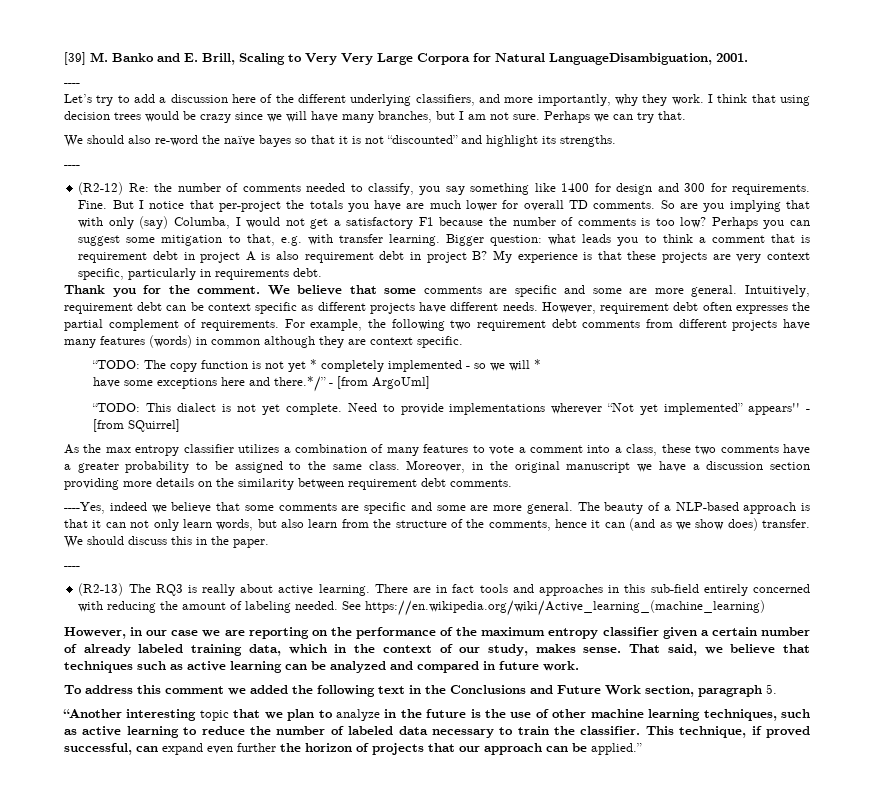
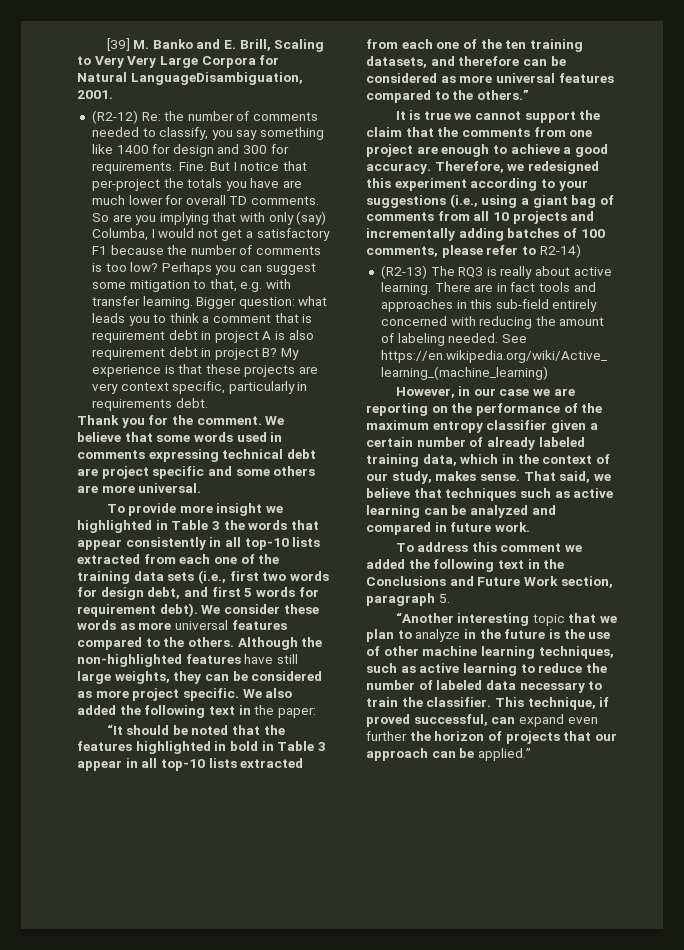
  [39] M. Banko and E. Brill, Scaling to Very Very Large Corpora for Natural LanguageDisambiguation, 2001.
- ----
- Let’s try to add a discussion here of the different underlying classifiers, and more importantly, why they work. I think that using decision trees would be crazy since we will have many branches, but I am not sure. Perhaps we can try that.
- We should also re-word the naïve bayes so that it is not “discounted” and highlight its strengths.
- ----
- We believe that some comments are specific and some are more general. Intuitively, requirement debt can be context specific as different projects have different needs. However, requirement debt often expresses the partial complement of requirements. For example, the following two requirement debt comments from different projects have many features (words) in common although they are context specific.
- “TODO: The copy function is not yet * completely implemented - so we will *
- have some exceptions here and there.*/” - [from ArgoUml]
- “TODO: This dialect is not yet complete. Need to provide implementations wherever “Not yet implemented” appears'' - [from SQuirrel]
- As the max entropy classifier utilizes a combination of many features to vote a comment into a class, these two comments have a greater probability to be assigned to the same class. Moreover, in the original manuscript we have a discussion section providing more details on the similarity between requirement debt comments.
- ----Yes, indeed we believe that some comments are specific and some are more general. The beauty of a NLP-based approach is that it can not only learn words, but also learn from the structure of the comments, hence it can (and as we show does) transfer. We should discuss this in the paper.
- ----
+ We believe that some words used in comments expressing technical debt are project specific and some others are more universal.
+ To provide more insight we highlighted in Table 3 the words that appear consistently in all top-10 lists extracted from each one of the training data sets (i.e., first two words for design debt, and first 5 words for requirement debt). We consider these words as more universal features compared to the others. Although the non-highlighted features have still large weights, they can be considered as more project specific. We also added the following text in the paper:
+ “It should be noted that the features highlighted in bold in Table 3 appear in all top-10 lists extracted from each one of the ten training datasets, and therefore can be considered as more universal features compared to the others.”
+ It is true we cannot support the claim that the comments from one project are enough to achieve a good accuracy. Therefore, we redesigned this experiment according to your suggestions (i.e., using a giant bag of comments from all 10 projects and incrementally adding batches of 100 comments, please refer to R2-14)

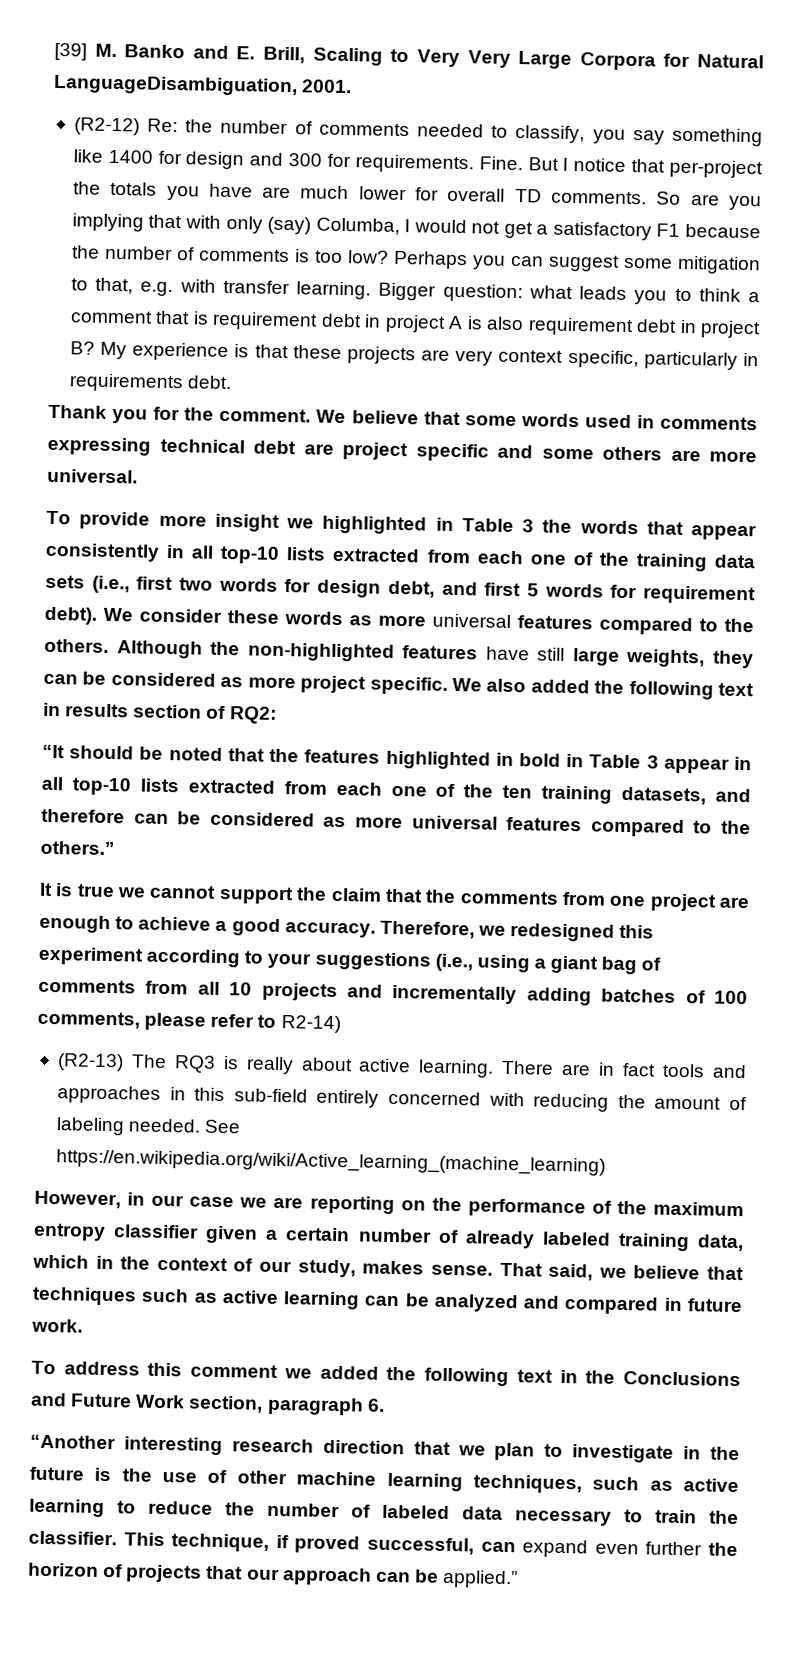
- We also added the following text in the paper:
+ We also added the following text in results section of RQ2:
- To address this comment we added the following text in the Conclusions and Future Work section, paragraph 5.
+ To address this comment we added the following text in the Conclusions and Future Work section, paragraph 6.
- “Another interesting topic that we plan to analyze in the future is the use of other machine learning techniques, such as active learning to reduce the number of labeled data necessary to train the classifier.
+ “Another interesting research direction that we plan to investigate in the future is the use of other machine learning techniques, such as active learning to reduce the number of labeled data necessary to train the classifier.

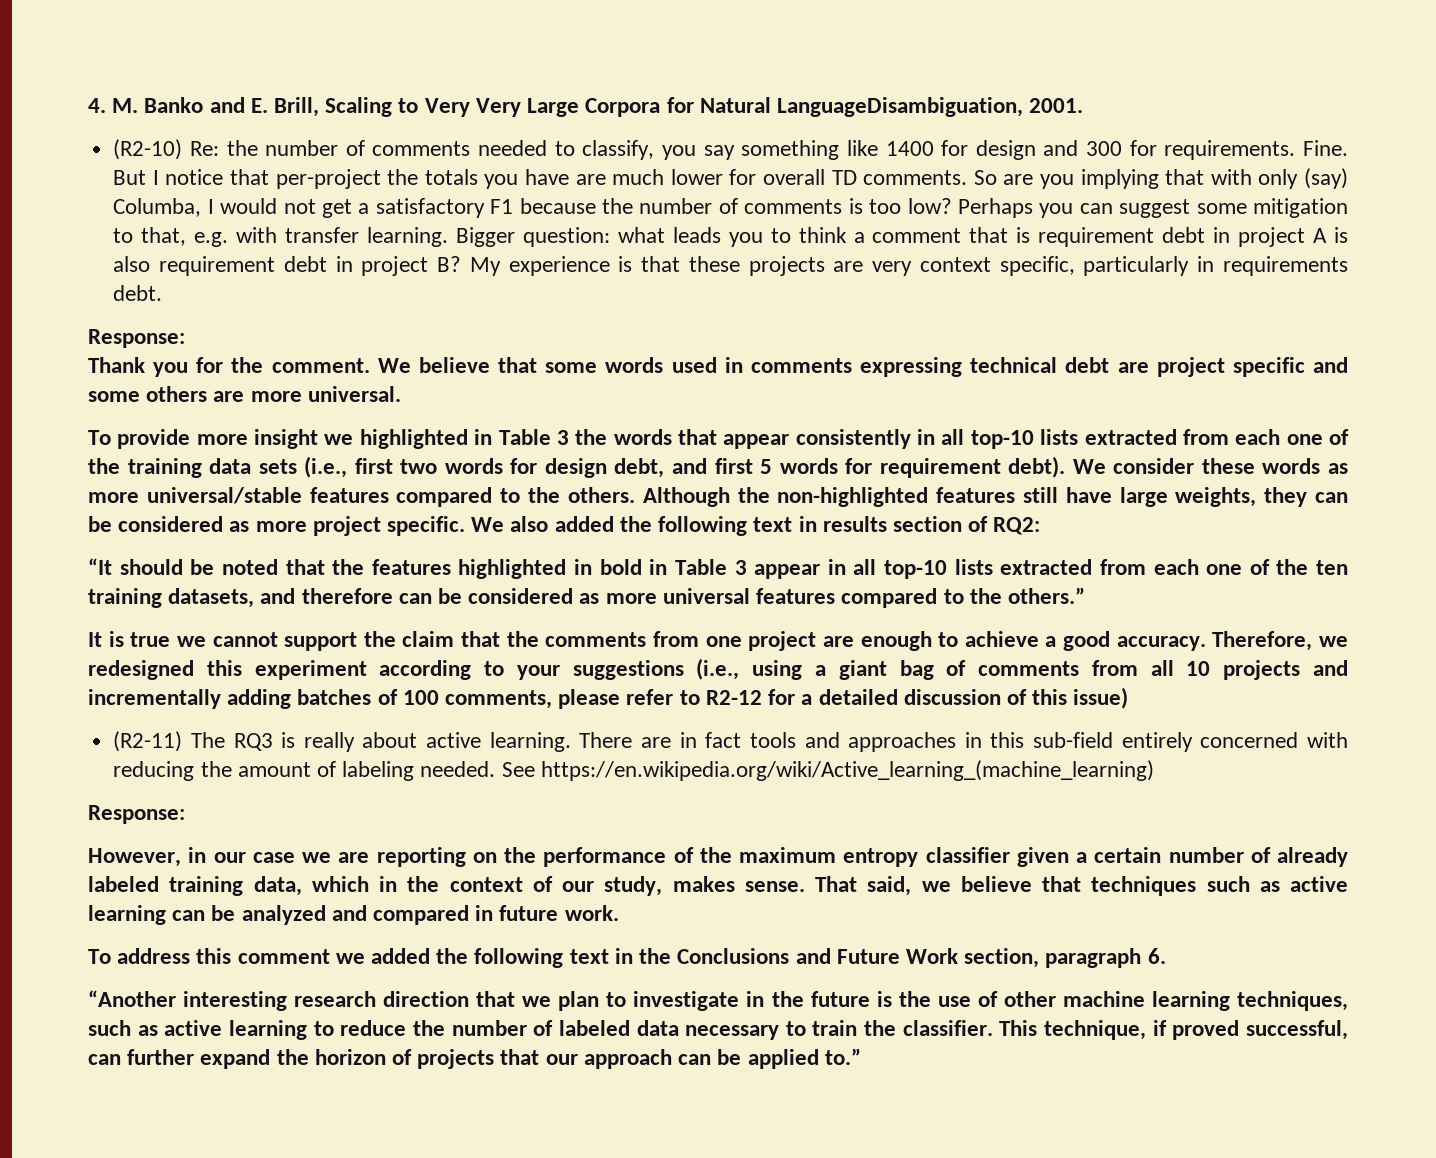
- [39] M. Banko and E. Brill, Scaling to Very Very Large Corpora for Natural LanguageDisambiguation, 2001.
+ 4. M. Banko and E. Brill, Scaling to Very Very Large Corpora for Natural LanguageDisambiguation, 2001.
- (R2-12) Re: the number of comments needed to classify, you say something like 1400 for design and 300 for requirements.
+ (R2-10) Re: the number of comments needed to classify, you say something like 1400 for design and 300 for requirements.
  My experience is that these projects are very context specific, particularly in requirements debt.
+ Response:
- We consider these words as more universal features compared to the others.
+ We consider these words as more universal/stable features compared to the others.
- Although the non-highlighted features have still large weights, they can be considered as more project specific.
+ Although the non-highlighted features still have large weights, they can be considered as more project specific.
- Therefore, we redesigned this experiment according to your suggestions (i.e., using a giant bag of comments from all 10 projects and incrementally adding batches of 100 comments, please refer to R2-14)
- (R2-13) The RQ3 is really about active learning.
+ Therefore, we redesigned this experiment according to your suggestions (i.e., using a giant bag of comments from all 10 projects and incrementally adding batches of 100 comments, please refer to R2-12 for a detailed discussion of this issue)
+ (R2-11) The RQ3 is really about active learning.
  See https://en.wikipedia.org/wiki/Active_learning_(machine_learning)
+ Response:
- This technique, if proved successful, can expand even further the horizon of projects that our approach can be applied.”
+ This technique, if proved successful, can further expand the horizon of projects that our approach can be applied to.”

